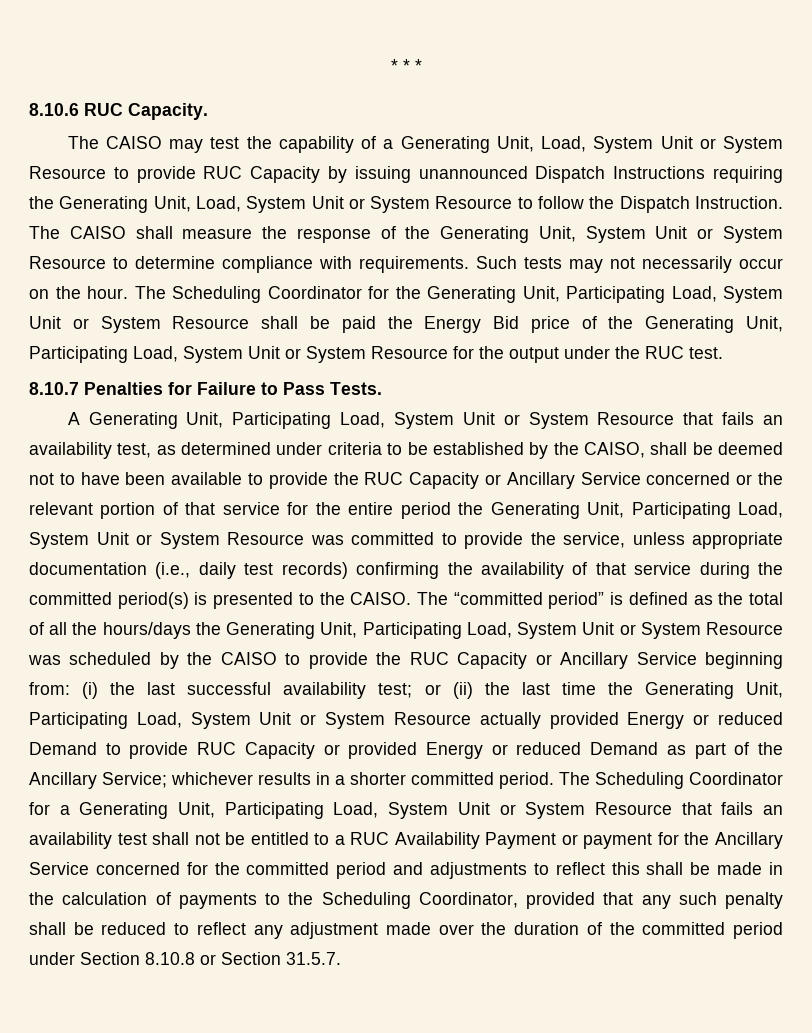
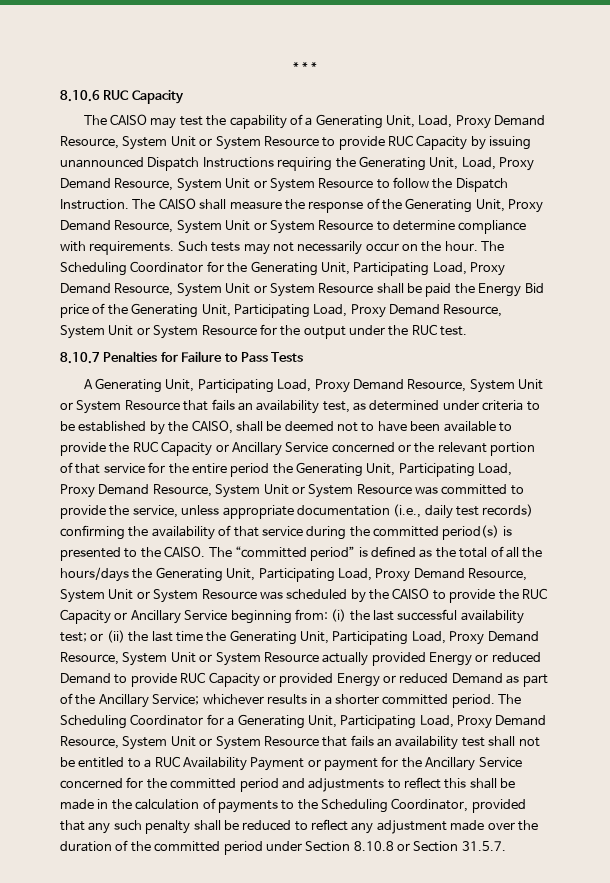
- 8.10.6 RUC Capacity.
+ 8.10.6 RUC Capacity
- The CAISO may test the capability of a Generating Unit, Load, System Unit or System Resource to provide RUC Capacity by issuing unannounced Dispatch Instructions requiring the Generating Unit, Load, System Unit or System Resource to follow the Dispatch Instruction.
+ The CAISO may test the capability of a Generating Unit, Load, Proxy Demand Resource, System Unit or System Resource to provide RUC Capacity by issuing unannounced Dispatch Instructions requiring the Generating Unit, Load, Proxy Demand Resource, System Unit or System Resource to follow the Dispatch Instruction.
- The CAISO shall measure the response of the Generating Unit, System Unit or System Resource to determine compliance with requirements.
+ The CAISO shall measure the response of the Generating Unit, Proxy Demand Resource, System Unit or System Resource to determine compliance with requirements.
- The Scheduling Coordinator for the Generating Unit, Participating Load, System Unit or System Resource shall be paid the Energy Bid price of the Generating Unit, Participating Load, System Unit or System Resource for the output under the RUC test.
+ The Scheduling Coordinator for the Generating Unit, Participating Load, Proxy Demand Resource, System Unit or System Resource shall be paid the Energy Bid price of the Generating Unit, Participating Load, Proxy Demand Resource, System Unit or System Resource for the output under the RUC test.
- 8.10.7 Penalties for Failure to Pass Tests.
+ 8.10.7 Penalties for Failure to Pass Tests
- A Generating Unit, Participating Load, System Unit or System Resource that fails an availability test, as determined under criteria to be established by the CAISO, shall be deemed not to have been available to provide the RUC Capacity or Ancillary Service concerned or the relevant portion of that service for the entire period the Generating Unit, Participating Load, System Unit or System Resource was committed to provide the service, unless appropriate documentation (i.e., daily test records) confirming the availability of that service during the committed period(s) is presented to the CAISO.
+ A Generating Unit, Participating Load, Proxy Demand Resource, System Unit or System Resource that fails an availability test, as determined under criteria to be established by the CAISO, shall be deemed not to have been available to provide the RUC Capacity or Ancillary Service concerned or the relevant portion of that service for the entire period the Generating Unit, Participating Load, Proxy Demand Resource, System Unit or System Resource was committed to provide the service, unless appropriate documentation (i.e., daily test records) confirming the availability of that service during the committed period(s) is presented to the CAISO.
- The “committed period” is defined as the total of all the hours/days the Generating Unit, Participating Load, System Unit or System Resource was scheduled by the CAISO to provide the RUC Capacity or Ancillary Service beginning from:
+ The “committed period” is defined as the total of all the hours/days the Generating Unit, Participating Load, Proxy Demand Resource, System Unit or System Resource was scheduled by the CAISO to provide the RUC Capacity or Ancillary Service beginning from:
- or (ii) the last time the Generating Unit, Participating Load, System Unit or System Resource actually provided Energy or reduced Demand to provide RUC Capacity or provided Energy or reduced Demand as part of the Ancillary Service;
+ or (ii) the last time the Generating Unit, Participating Load, Proxy Demand Resource, System Unit or System Resource actually provided Energy or reduced Demand to provide RUC Capacity or provided Energy or reduced Demand as part of the Ancillary Service;
- The Scheduling Coordinator for a Generating Unit, Participating Load, System Unit or System Resource that fails an availability test shall not be entitled to a RUC Availability Payment or payment for the Ancillary Service concerned for the committed period and adjustments to reflect this shall be made in the calculation of payments to the Scheduling Coordinator, provided that any such penalty shall be reduced to reflect any adjustment made over the duration of the committed period under Section 8.10.8 or Section 31.5.7.
+ The Scheduling Coordinator for a Generating Unit, Participating Load, Proxy Demand Resource, System Unit or System Resource that fails an availability test shall not be entitled to a RUC Availability Payment or payment for the Ancillary Service concerned for the committed period and adjustments to reflect this shall be made in the calculation of payments to the Scheduling Coordinator, provided that any such penalty shall be reduced to reflect any adjustment made over the duration of the committed period under Section 8.10.8 or Section 31.5.7.

